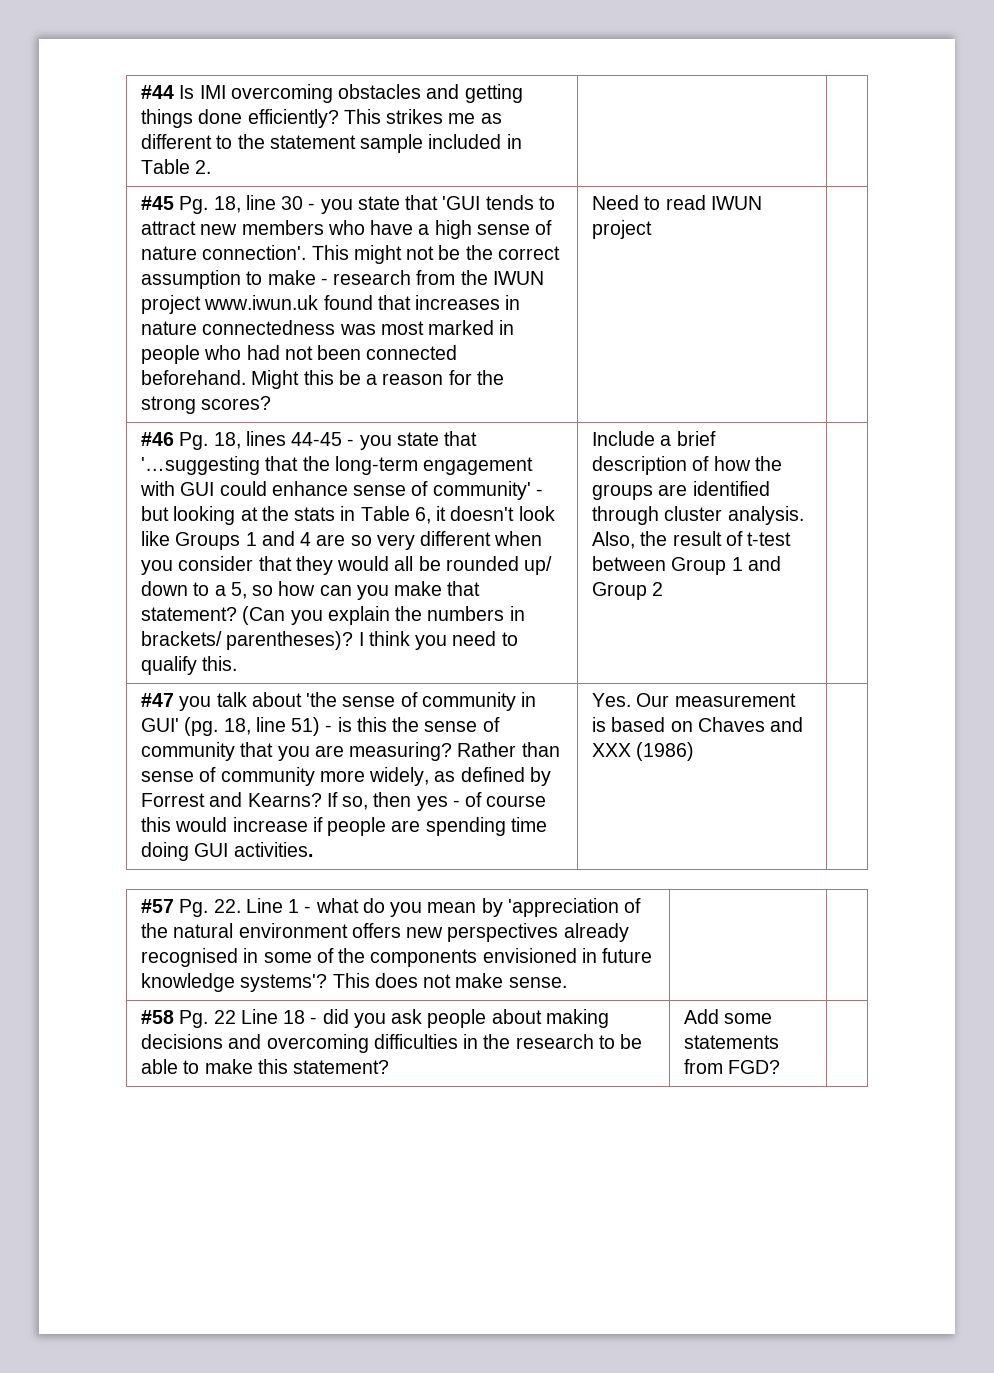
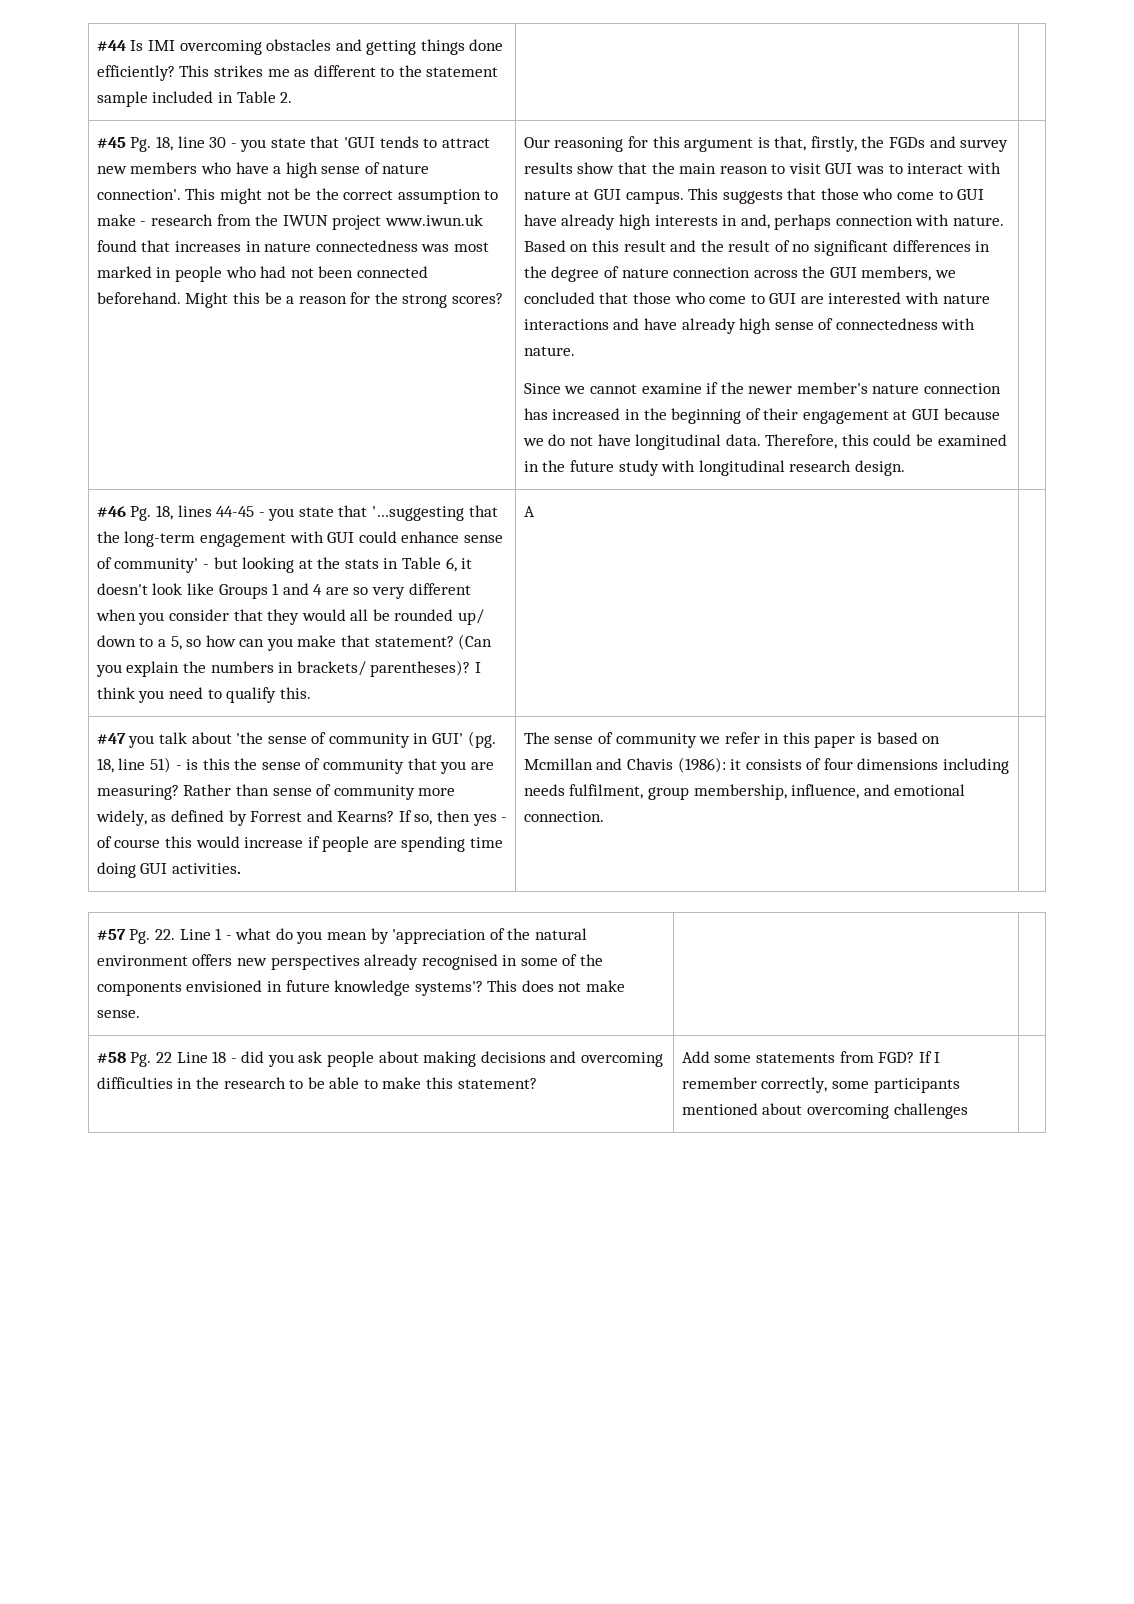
- Need to read IWUN project
+ Our reasoning for this argument is that, firstly, the FGDs and survey results show that the main reason to visit GUI was to interact with nature at GUI campus. This suggests that those who come to GUI have already high interests in and, perhaps connection with nature. Based on this result and the result of no significant differences in the degree of nature connection across the GUI members, we concluded that those who come to GUI are interested with nature interactions and have already high sense of connectedness with nature.
+ Since we cannot examine if the newer member's nature connection has increased in the beginning of their engagement at GUI because we do not have longitudinal data. Therefore, this could be examined in the future study with longitudinal research design.
- Include a brief description of how the groups are identified through cluster analysis. Also, the result of t-test between Group 1 and Group 2
+ A
- Yes. Our measurement is based on Chaves and XXX (1986)
+ The sense of community we refer in this paper is based on Mcmillan and Chavis (1986): it consists of four dimensions including needs fulfilment, group membership, influence, and emotional connection.
+ If I remember correctly, some participants mentioned about overcoming challenges

